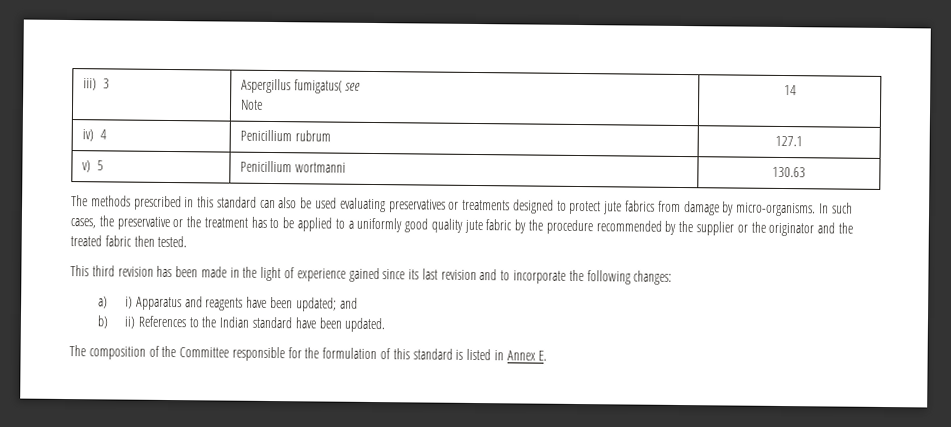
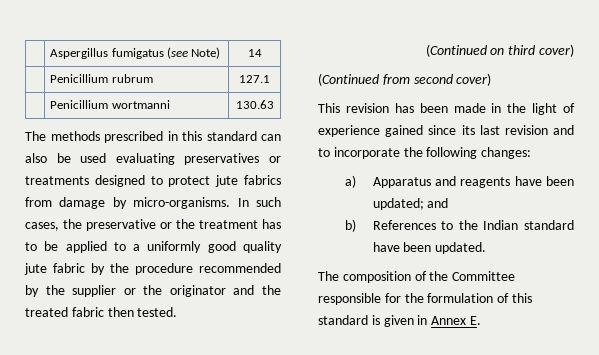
- iii) 3 | Aspergillus fumigatus( see
- Note | 14
+ | Aspergillus fumigatus (see Note) | 14
- iv) 4 | Penicillium rubrum | 127.1
+ | Penicillium rubrum | 127.1
- v) 5 | Penicillium wortmanni | 130.63
+ | Penicillium wortmanni | 130.63
+ (Continued on third cover)
+ (Continued from second cover)
- This third revision has been made in the light of experience gained since its last revision and to incorporate the following changes:
+ This revision has been made in the light of experience gained since its last revision and to incorporate the following changes:
- a) i) Apparatus and reagents have been updated; and
+ a) Apparatus and reagents have been updated; and
- b) ii) References to the Indian standard have been updated.
+ b) References to the Indian standard have been updated.
- The composition of the Committee responsible for the formulation of this standard is listed in Annex E.
+ The composition of the Committee responsible for the formulation of this standard is given in Annex E.

